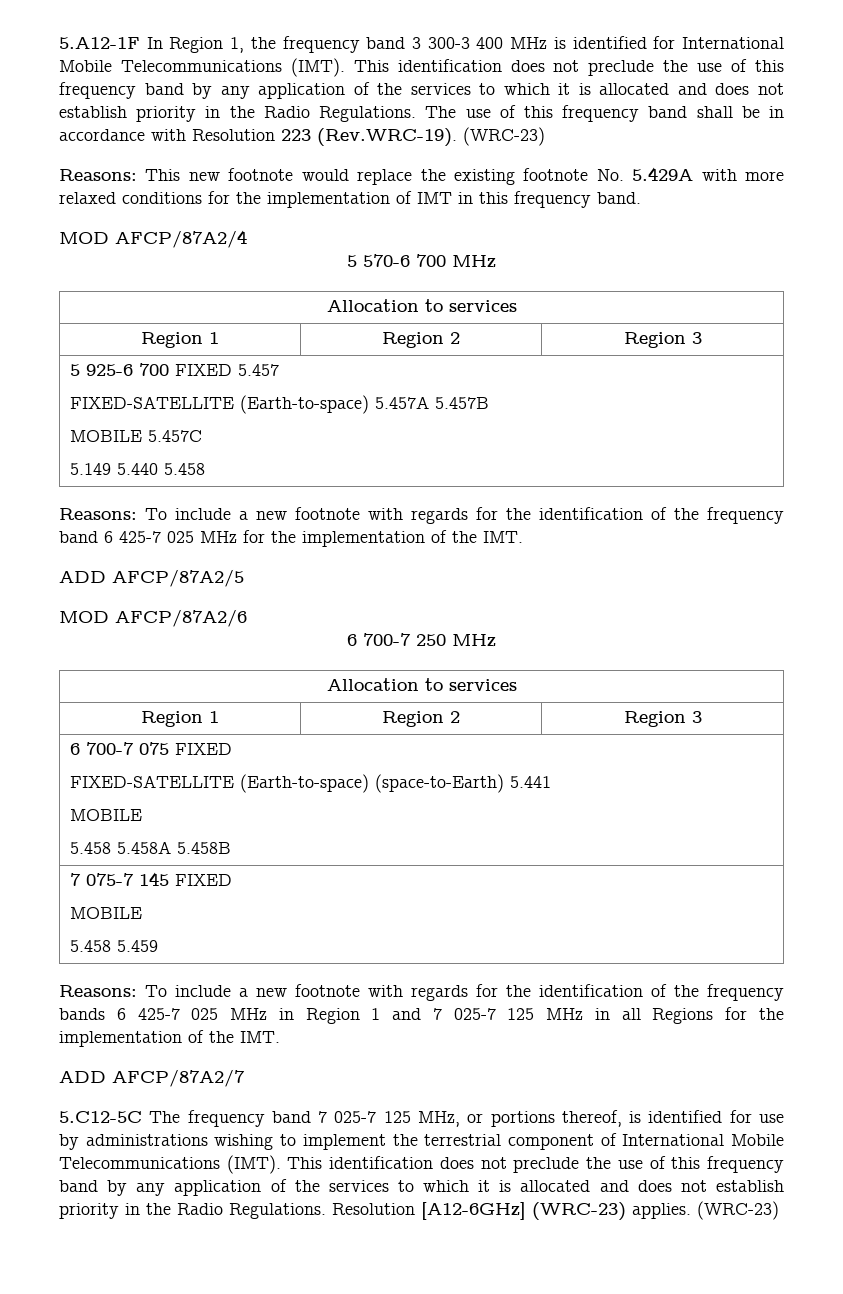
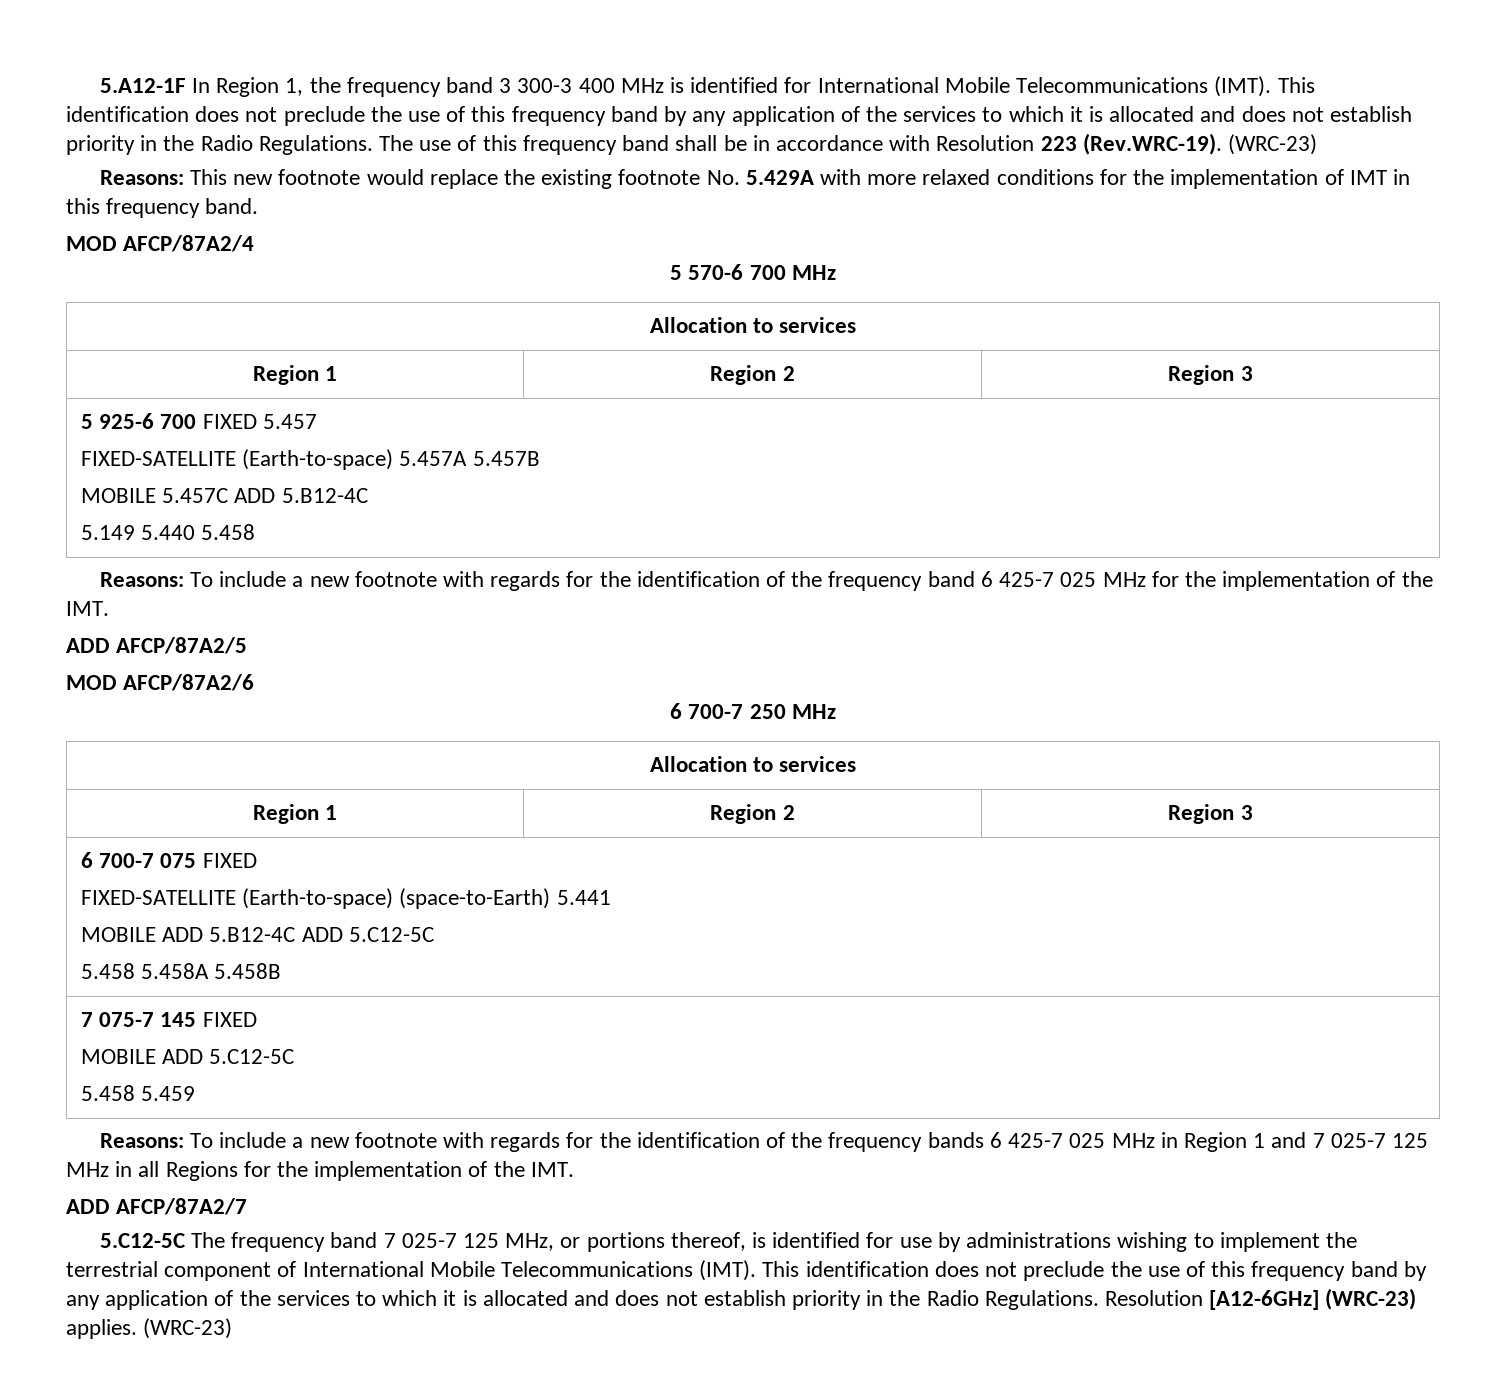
  5 925-6 700 FIXED 5.457
  FIXED-SATELLITE (Earth-to-space) 5.457A 5.457B
- MOBILE 5.457C
+ MOBILE 5.457C ADD 5.B12-4C
  6 700-7 075 FIXED
  FIXED-SATELLITE (Earth-to-space) (space-to-Earth) 5.441
- MOBILE
+ MOBILE ADD 5.B12-4C ADD 5.C12-5C
  7 075-7 145 FIXED
- MOBILE
+ MOBILE ADD 5.C12-5C

